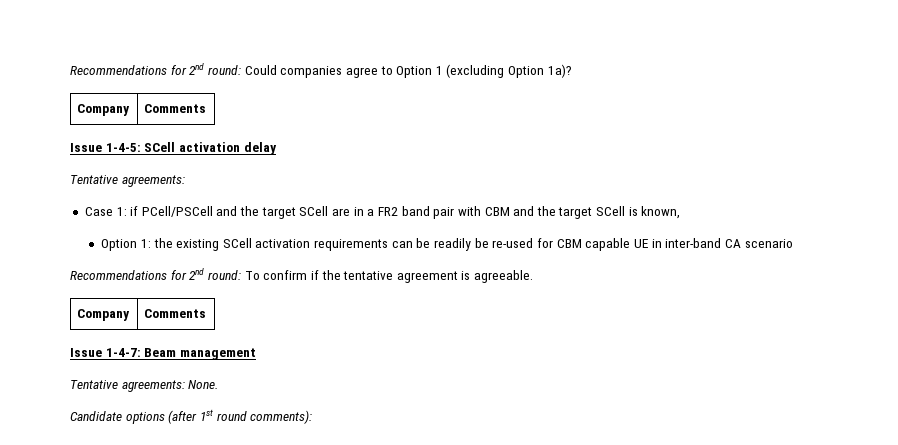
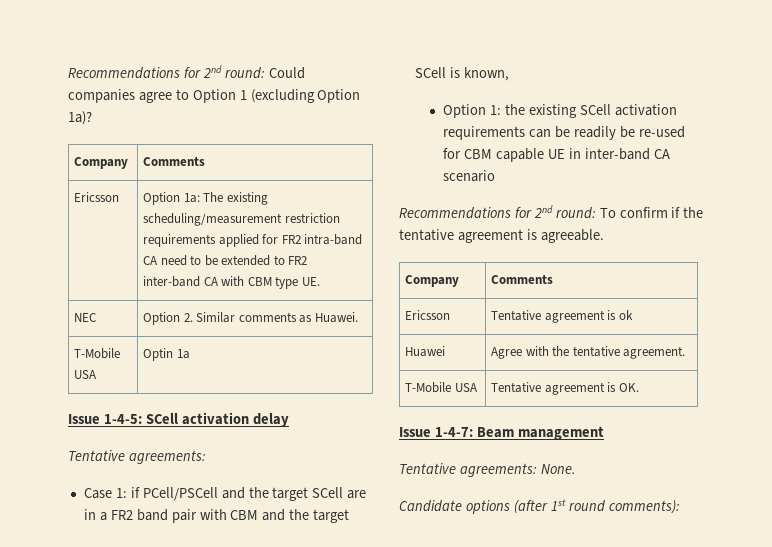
+ Ericsson | Option 1a: The existing scheduling/measurement restriction requirements applied for FR2 intra-band CA need to be extended to FR2 inter-band CA with CBM type UE.
+ NEC | Option 2. Similar comments as Huawei.
+ T-Mobile USA | Optin 1a
+ Ericsson | Tentative agreement is ok
+ Huawei | Agree with the tentative agreement.
+ T-Mobile USA | Tentative agreement is OK.

